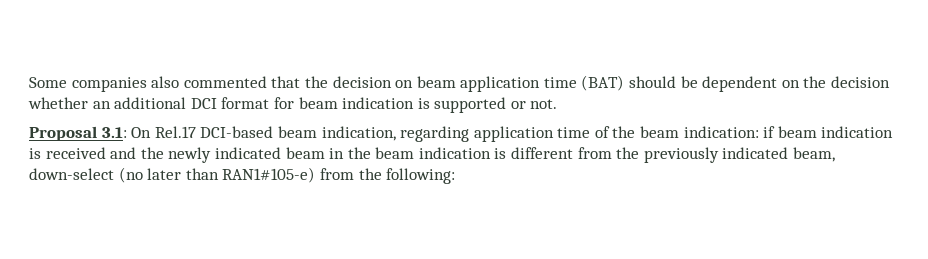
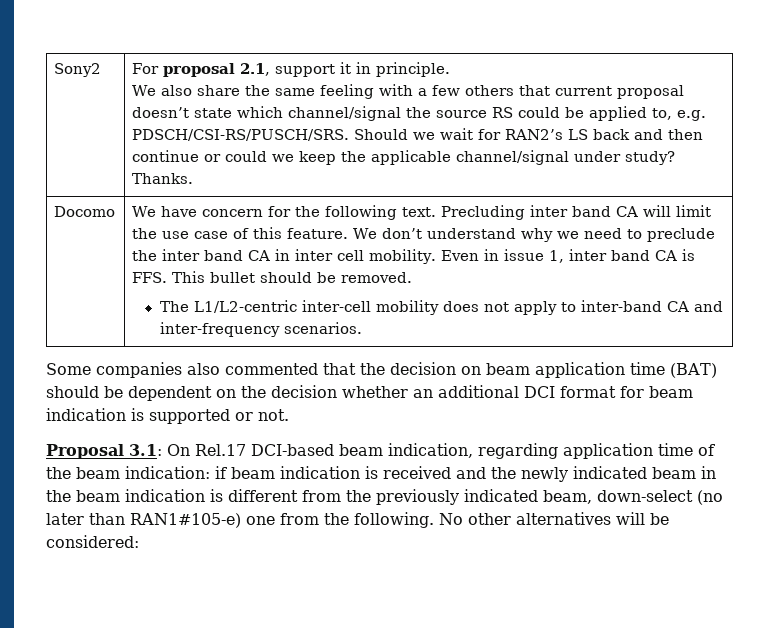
+ Sony2 | For proposal 2.1, support it in principle.
+ We also share the same feeling with a few others that current proposal doesn’t state which channel/signal the source RS could be applied to, e.g. PDSCH/CSI-RS/PUSCH/SRS. Should we wait for RAN2’s LS back and then continue or could we keep the applicable channel/signal under study? Thanks.
+ Docomo | We have concern for the following text. Precluding inter band CA will limit the use case of this feature. We don’t understand why we need to preclude the inter band CA in inter cell mobility. Even in issue 1, inter band CA is FFS. This bullet should be removed.
+ The L1/L2-centric inter-cell mobility does not apply to inter-band CA and inter-frequency scenarios.
- Proposal 3.1: On Rel.17 DCI-based beam indication, regarding application time of the beam indication: if beam indication is received and the newly indicated beam in the beam indication is different from the previously indicated beam, down-select (no later than RAN1#105-e) from the following:
+ Proposal 3.1: On Rel.17 DCI-based beam indication, regarding application time of the beam indication: if beam indication is received and the newly indicated beam in the beam indication is different from the previously indicated beam, down-select (no later than RAN1#105-e) one from the following. No other alternatives will be considered:

